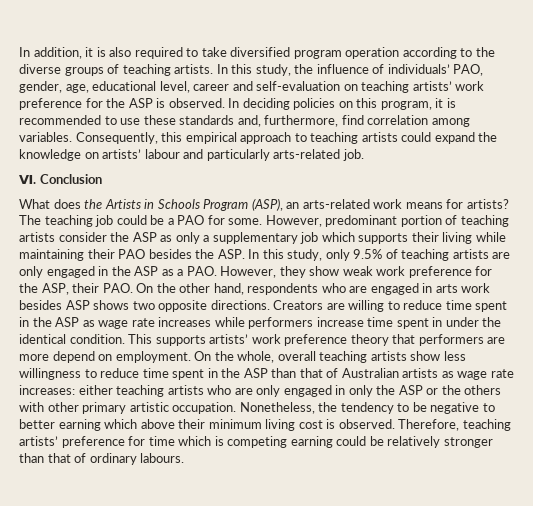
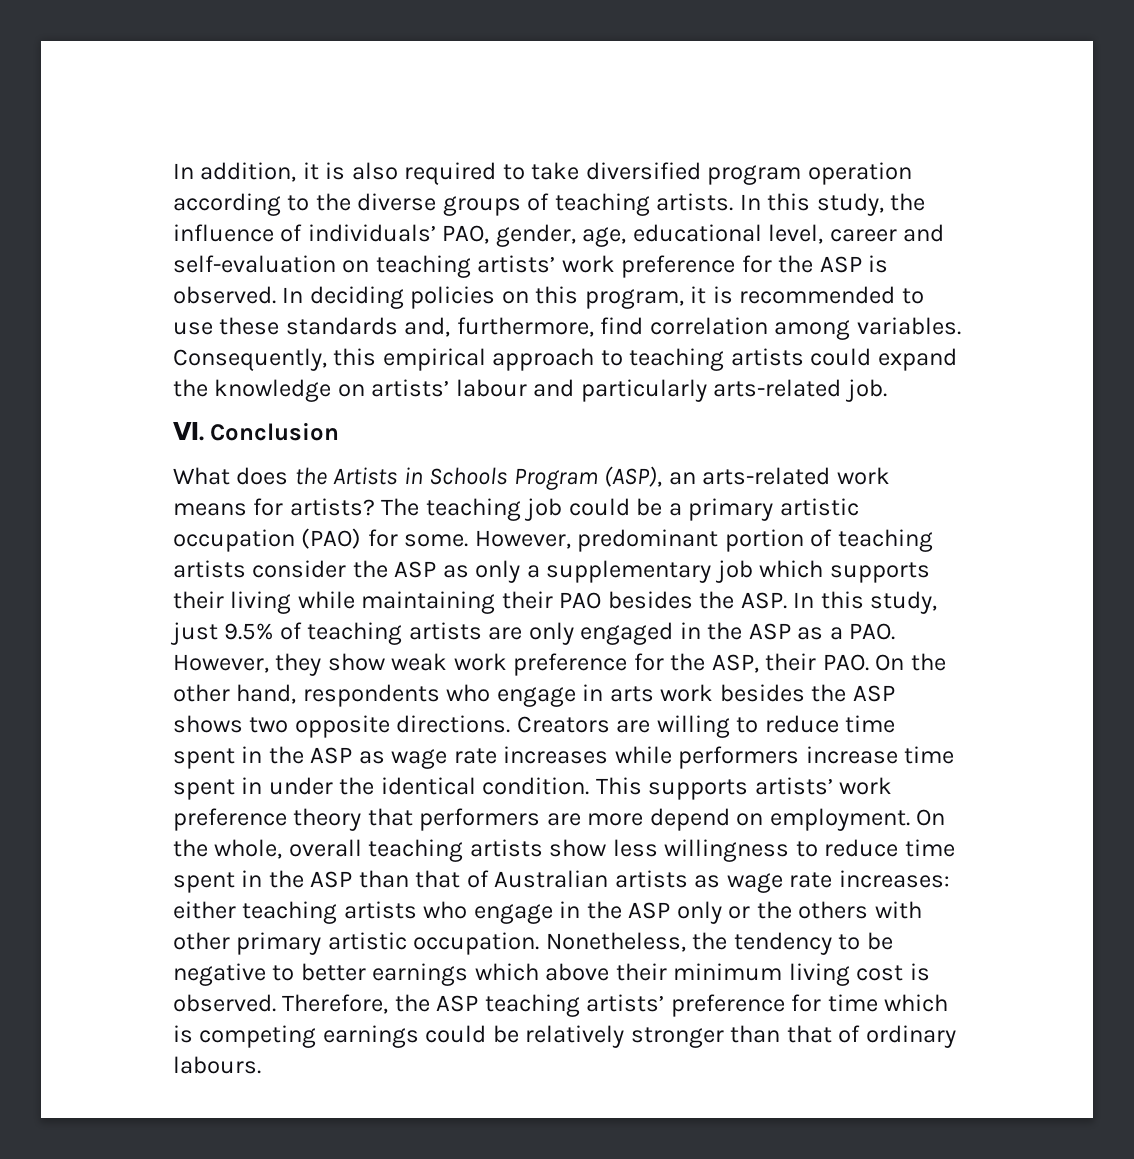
- The teaching job could be a PAO for some.
+ The teaching job could be a primary artistic occupation (PAO) for some.
- However, predominant portion of teaching artists consider the ASP as only a supplementary job which supports their living while maintaining their PAO besides the ASP. In this study, only 9.5% of teaching artists are only engaged in the ASP as a PAO. However, they show weak work preference for the ASP, their PAO. On the other hand, respondents who are engaged in arts work besides ASP shows two opposite directions.
+ However, predominant portion of teaching artists consider the ASP as only a supplementary job which supports their living while maintaining their PAO besides the ASP. In this study, just 9.5% of teaching artists are only engaged in the ASP as a PAO. However, they show weak work preference for the ASP, their PAO. On the other hand, respondents who engage in arts work besides the ASP shows two opposite directions.
- On the whole, overall teaching artists show less willingness to reduce time spent in the ASP than that of Australian artists as wage rate increases: either teaching artists who are only engaged in only the ASP or the others with other primary artistic occupation.
+ On the whole, overall teaching artists show less willingness to reduce time spent in the ASP than that of Australian artists as wage rate increases: either teaching artists who engage in the ASP only or the others with other primary artistic occupation.
- Nonetheless, the tendency to be negative to better earning which above their minimum living cost is observed.
+ Nonetheless, the tendency to be negative to better earnings which above their minimum living cost is observed.
- Therefore, teaching artists’ preference for time which is competing earning could be relatively stronger than that of ordinary labours.
+ Therefore, the ASP teaching artists’ preference for time which is competing earnings could be relatively stronger than that of ordinary labours.

